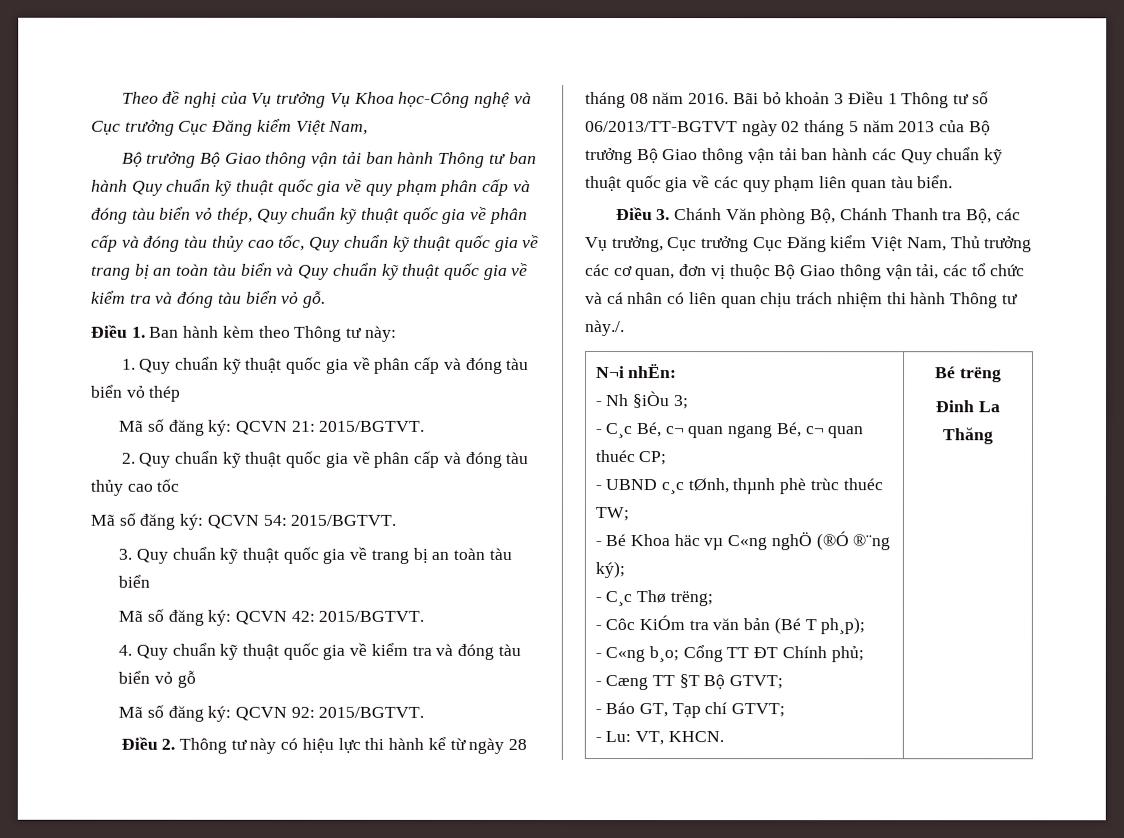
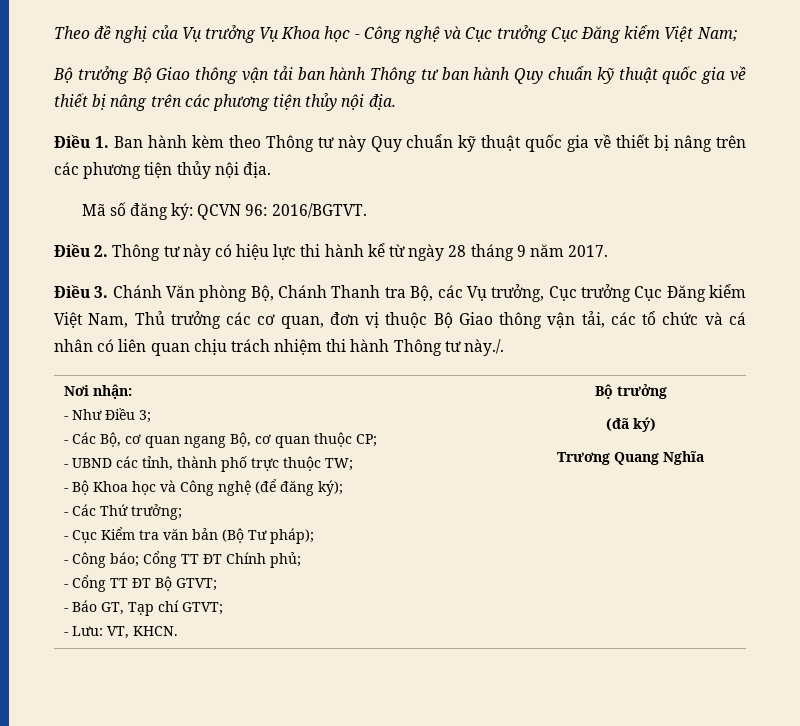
- Theo đề nghị của Vụ trưởng Vụ Khoa học-Công nghệ và Cục trưởng Cục Đăng kiểm Việt Nam,
+ Theo đề nghị của Vụ trưởng Vụ Khoa học - Công nghệ và Cục trưởng Cục Đăng kiểm Việt Nam;
- Bộ trưởng Bộ Giao thông vận tải ban hành Thông tư ban hành Quy chuẩn kỹ thuật quốc gia về quy phạm phân cấp và đóng tàu biển vỏ thép, Quy chuẩn kỹ thuật quốc gia về phân cấp và đóng tàu thủy cao tốc, Quy chuẩn kỹ thuật quốc gia về trang bị an toàn tàu biển và Quy chuẩn kỹ thuật quốc gia về kiểm tra và đóng tàu biển vỏ gỗ.
+ Bộ trưởng Bộ Giao thông vận tải ban hành Thông tư ban hành Quy chuẩn kỹ thuật quốc gia về thiết bị nâng trên các phương tiện thủy nội địa.
- Điều 1. Ban hành kèm theo Thông tư này:
- 1. Quy chuẩn kỹ thuật quốc gia về phân cấp và đóng tàu biển vỏ thép
- Mã số đăng ký: QCVN 21: 2015/BGTVT.
- 2. Quy chuẩn kỹ thuật quốc gia về phân cấp và đóng tàu thủy cao tốc
- Mã số đăng ký: QCVN 54: 2015/BGTVT.
- 3. Quy chuẩn kỹ thuật quốc gia về trang bị an toàn tàu biển
- Mã số đăng ký: QCVN 42: 2015/BGTVT.
- 4. Quy chuẩn kỹ thuật quốc gia về kiểm tra và đóng tàu biển vỏ gỗ
- Mã số đăng ký: QCVN 92: 2015/BGTVT.
+ Điều 1. Ban hành kèm theo Thông tư này Quy chuẩn kỹ thuật quốc gia về thiết bị nâng trên các phương tiện thủy nội địa.
+ Mã số đăng ký: QCVN 96: 2016/BGTVT.
- Điều 2. Thông tư này có hiệu lực thi hành kể từ ngày 28 tháng 08 năm 2016. Bãi bỏ khoản 3 Điều 1 Thông tư số 06/2013/TT-BGTVT ngày 02 tháng 5 năm 2013 của Bộ trưởng Bộ Giao thông vận tải ban hành các Quy chuẩn kỹ thuật quốc gia về các quy phạm liên quan tàu biển.
+ Điều 2. Thông tư này có hiệu lực thi hành kể từ ngày 28 tháng 9 năm 2017.
- N¬i nhËn:
- - Nh §iÒu 3;
+ Nơi nhận:
+ - Như Điều 3;
- - C¸c Bé, c¬ quan ngang Bé, c¬ quan thuéc CP;
- - UBND c¸c tØnh, thµnh phè trùc thuéc TW;
- - Bé Khoa häc vµ C«ng nghÖ (®Ó ®¨ng ký);
+ - Các Bộ, cơ quan ngang Bộ, cơ quan thuộc CP;
+ - UBND các tỉnh, thành phố trực thuộc TW;
+ - Bộ Khoa học và Công nghệ (để đăng ký);
- - C¸c Thø trëng;
- - Côc KiÓm tra văn bản (Bé T ph¸p);
- - C«ng b¸o; Cổng TT ĐT Chính phủ;
+ - Các Thứ trưởng;
+ - Cục Kiểm tra văn bản (Bộ Tư pháp);
+ - Công báo; Cổng TT ĐT Chính phủ;
- - Cæng TT §T Bộ GTVT;
+ - Cổng TT ĐT Bộ GTVT;
- - Lu: VT, KHCN. | Bé trëng
- Đinh La Thăng
+ - Lưu: VT, KHCN. | Bộ trưởng
+ (đã ký)
+ Trương Quang Nghĩa

